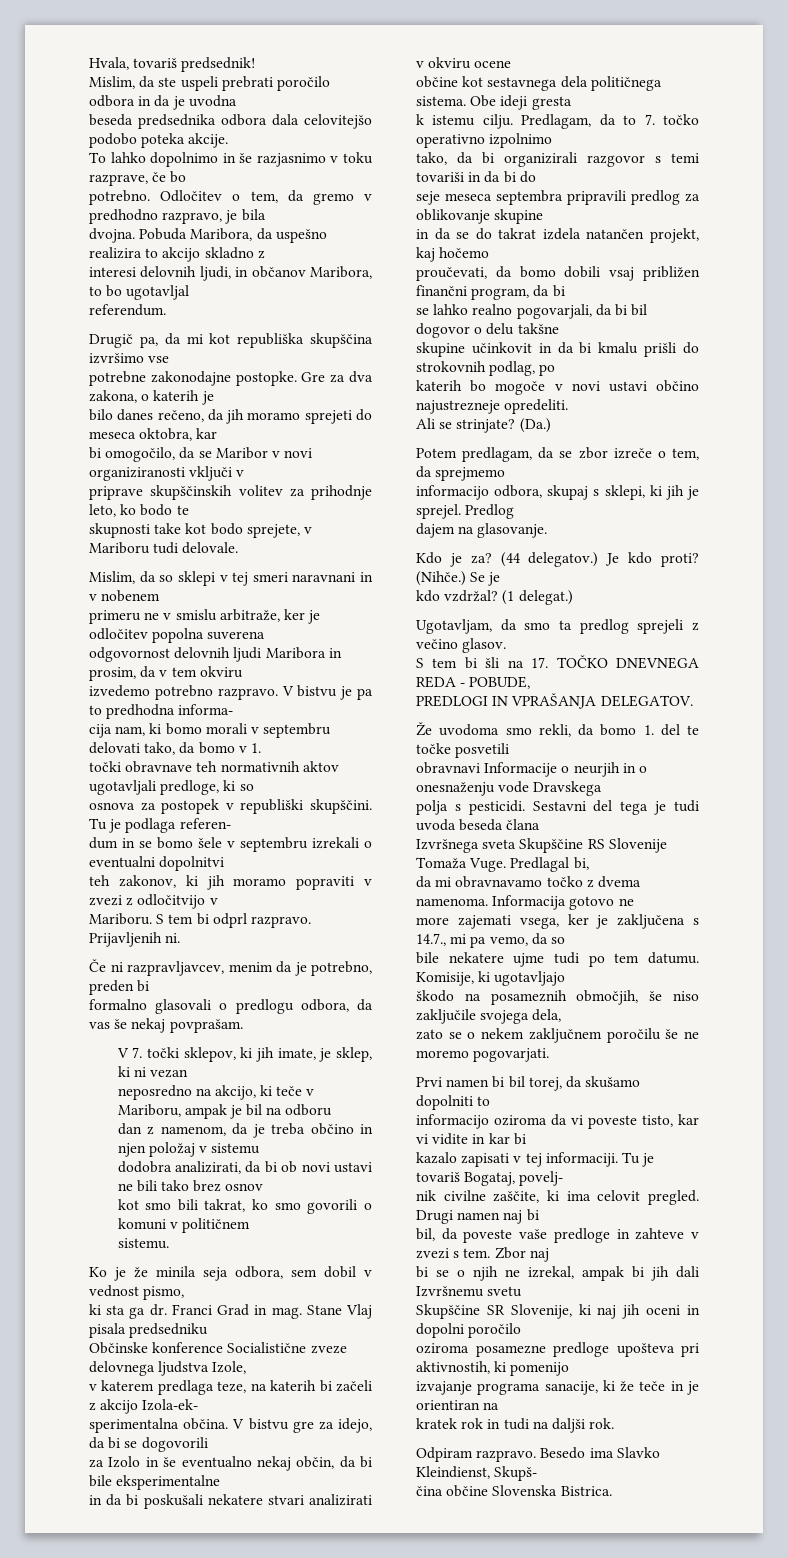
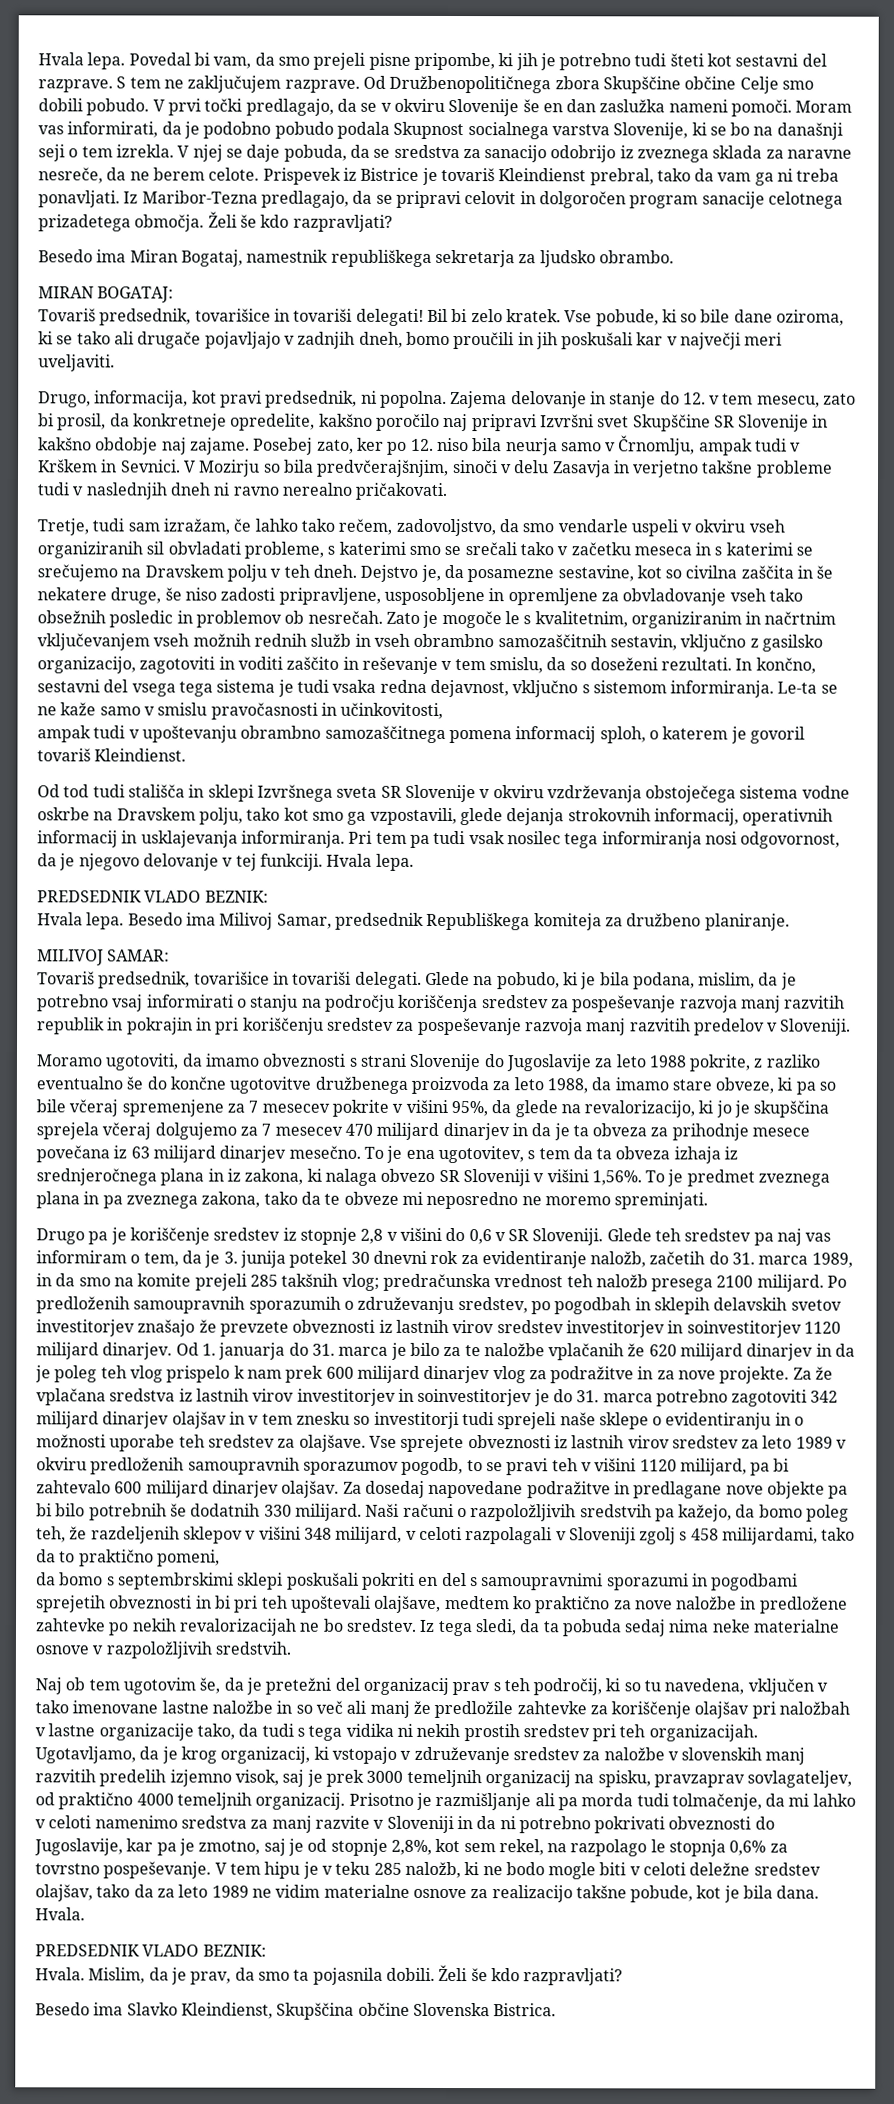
- Hvala, tovariš predsednik!
- Mislim, da ste uspeli prebrati poročilo odbora in da je uvodna
- beseda predsednika odbora dala celovitejšo podobo poteka akcije.
- To lahko dopolnimo in še razjasnimo v toku razprave, če bo
- potrebno. Odločitev o tem, da gremo v predhodno razpravo, je bila
- dvojna. Pobuda Maribora, da uspešno realizira to akcijo skladno z
- interesi delovnih ljudi, in občanov Maribora, to bo ugotavljal
- referendum.
- Drugič pa, da mi kot republiška skupščina izvršimo vse
- potrebne zakonodajne postopke. Gre za dva zakona, o katerih je
- bilo danes rečeno, da jih moramo sprejeti do meseca oktobra, kar
- bi omogočilo, da se Maribor v novi organiziranosti vključi v
- priprave skupščinskih volitev za prihodnje leto, ko bodo te
- skupnosti take kot bodo sprejete, v Mariboru tudi delovale.
- Mislim, da so sklepi v tej smeri naravnani in v nobenem
- primeru ne v smislu arbitraže, ker je odločitev popolna suverena
- odgovornost delovnih ljudi Maribora in prosim, da v tem okviru
- izvedemo potrebno razpravo. V bistvu je pa to predhodna informa-
- cija nam, ki bomo morali v septembru delovati tako, da bomo v 1.
- točki obravnave teh normativnih aktov ugotavljali predloge, ki so
- osnova za postopek v republiški skupščini. Tu je podlaga referen-
- dum in se bomo šele v septembru izrekali o eventualni dopolnitvi
- teh zakonov, ki jih moramo popraviti v zvezi z odločitvijo v
- Mariboru. S tem bi odprl razpravo. Prijavljenih ni.
- Če ni razpravljavcev, menim da je potrebno, preden bi
- formalno glasovali o predlogu odbora, da vas še nekaj povprašam.
- V 7. točki sklepov, ki jih imate, je sklep, ki ni vezan
- neposredno na akcijo, ki teče v Mariboru, ampak je bil na odboru
- dan z namenom, da je treba občino in njen položaj v sistemu
- dodobra analizirati, da bi ob novi ustavi ne bili tako brez osnov
- kot smo bili takrat, ko smo govorili o komuni v političnem
- sistemu.
- Ko je že minila seja odbora, sem dobil v vednost pismo,
- ki sta ga dr. Franci Grad in mag. Stane Vlaj pisala predsedniku
- Občinske konference Socialistične zveze delovnega ljudstva Izole,
- v katerem predlaga teze, na katerih bi začeli z akcijo Izola-ek-
- sperimentalna občina. V bistvu gre za idejo, da bi se dogovorili
- za Izolo in še eventualno nekaj občin, da bi bile eksperimentalne
- in da bi poskušali nekatere stvari analizirati v okviru ocene
- občine kot sestavnega dela političnega sistema. Obe ideji gresta
- k istemu cilju. Predlagam, da to 7. točko operativno izpolnimo
- tako, da bi organizirali razgovor s temi tovariši in da bi do
- seje meseca septembra pripravili predlog za oblikovanje skupine
- in da se do takrat izdela natančen projekt, kaj hočemo
- proučevati, da bomo dobili vsaj približen finančni program, da bi
- se lahko realno pogovarjali, da bi bil dogovor o delu takšne
- skupine učinkovit in da bi kmalu prišli do strokovnih podlag, po
- katerih bo mogoče v novi ustavi občino najustrezneje opredeliti.
- Ali se strinjate? (Da.)
- Potem predlagam, da se zbor izreče o tem, da sprejmemo
- informacijo odbora, skupaj s sklepi, ki jih je sprejel. Predlog
- dajem na glasovanje.
- Kdo je za? (44 delegatov.) Je kdo proti? (Nihče.) Se je
- kdo vzdržal? (1 delegat.)
- Ugotavljam, da smo ta predlog sprejeli z večino glasov.
- S tem bi šli na 17. TOČKO DNEVNEGA REDA - POBUDE,
- PREDLOGI IN VPRAŠANJA DELEGATOV.
- Že uvodoma smo rekli, da bomo 1. del te točke posvetili
- obravnavi Informacije o neurjih in o onesnaženju vode Dravskega
- polja s pesticidi. Sestavni del tega je tudi uvoda beseda člana
- Izvršnega sveta Skupščine RS Slovenije Tomaža Vuge. Predlagal bi,
- da mi obravnavamo točko z dvema namenoma. Informacija gotovo ne
- more zajemati vsega, ker je zaključena s 14.7., mi pa vemo, da so
- bile nekatere ujme tudi po tem datumu. Komisije, ki ugotavljajo
- škodo na posameznih območjih, še niso zaključile svojega dela,
- zato se o nekem zaključnem poročilu še ne moremo pogovarjati.
- Prvi namen bi bil torej, da skušamo dopolniti to
- informacijo oziroma da vi poveste tisto, kar vi vidite in kar bi
- kazalo zapisati v tej informaciji. Tu je tovariš Bogataj, povelj-
- nik civilne zaščite, ki ima celovit pregled. Drugi namen naj bi
- bil, da poveste vaše predloge in zahteve v zvezi s tem. Zbor naj
- bi se o njih ne izrekal, ampak bi jih dali Izvršnemu svetu
- Skupščine SR Slovenije, ki naj jih oceni in dopolni poročilo
- oziroma posamezne predloge upošteva pri aktivnostih, ki pomenijo
- izvajanje programa sanacije, ki že teče in je orientiran na
- kratek rok in tudi na daljši rok.
- Odpiram razpravo. Besedo ima Slavko Kleindienst, Skupš-
- čina občine Slovenska Bistrica.
+ Hvala lepa. Povedal bi vam, da smo prejeli pisne pripombe, ki jih je potrebno tudi šteti kot sestavni del razprave. S tem ne zaključujem razprave. Od Družbenopolitičnega zbora Skupščine občine Celje smo dobili pobudo. V prvi točki predlagajo, da se v okviru Slovenije še en dan zaslužka nameni pomoči. Moram vas informirati, da je podobno pobudo podala Skupnost socialnega varstva Slovenije, ki se bo na današnji seji o tem izrekla. V njej se daje pobuda, da se sredstva za sanacijo odobrijo iz zveznega sklada za naravne nesreče, da ne berem celote. Prispevek iz Bistrice je tovariš Kleindienst prebral, tako da vam ga ni treba ponavljati. Iz Maribor-Tezna predlagajo, da se pripravi celovit in dolgoročen program sanacije celotnega prizadetega območja. Želi še kdo razpravljati?
+ Besedo ima Miran Bogataj, namestnik republiškega sekretarja za ljudsko obrambo.
+ MIRAN BOGATAJ:
+ Tovariš predsednik, tovarišice in tovariši delegati! Bil bi zelo kratek. Vse pobude, ki so bile dane oziroma, ki se tako ali drugače pojavljajo v zadnjih dneh, bomo proučili in jih poskušali kar v največji meri uveljaviti.
+ Drugo, informacija, kot pravi predsednik, ni popolna. Zajema delovanje in stanje do 12. v tem mesecu, zato bi prosil, da konkretneje opredelite, kakšno poročilo naj pripravi Izvršni svet Skupščine SR Slovenije in kakšno obdobje naj zajame. Posebej zato, ker po 12. niso bila neurja samo v Črnomlju, ampak tudi v Krškem in Sevnici. V Mozirju so bila predvčerajšnjim, sinoči v delu Zasavja in verjetno takšne probleme tudi v naslednjih dneh ni ravno nerealno pričakovati.
+ Tretje, tudi sam izražam, če lahko tako rečem, zadovoljstvo, da smo vendarle uspeli v okviru vseh organiziranih sil obvladati probleme, s katerimi smo se srečali tako v začetku meseca in s katerimi se srečujemo na Dravskem polju v teh dneh. Dejstvo je, da posamezne sestavine, kot so civilna zaščita in še nekatere druge, še niso zadosti pripravljene, usposobljene in opremljene za obvladovanje vseh tako obsežnih posledic in problemov ob nesrečah. Zato je mogoče le s kvalitetnim, organiziranim in načrtnim vključevanjem vseh možnih rednih služb in vseh obrambno samozaščitnih sestavin, vključno z gasilsko organizacijo, zagotoviti in voditi zaščito in reševanje v tem smislu, da so doseženi rezultati. In končno, sestavni del vsega tega sistema je tudi vsaka redna dejavnost, vključno s sistemom informiranja. Le-ta se ne kaže samo v smislu pravočasnosti in učinkovitosti,
+ ampak tudi v upoštevanju obrambno samozaščitnega pomena informacij sploh, o katerem je govoril tovariš Kleindienst.
+ Od tod tudi stališča in sklepi Izvršnega sveta SR Slovenije v okviru vzdrževanja obstoječega sistema vodne oskrbe na Dravskem polju, tako kot smo ga vzpostavili, glede dejanja strokovnih informacij, operativnih informacij in usklajevanja informiranja. Pri tem pa tudi vsak nosilec tega informiranja nosi odgovornost, da je njegovo delovanje v tej funkciji. Hvala lepa.
+ PREDSEDNIK VLADO BEZNIK:
+ Hvala lepa. Besedo ima Milivoj Samar, predsednik Republiškega komiteja za družbeno planiranje.
+ MILIVOJ SAMAR:
+ Tovariš predsednik, tovarišice in tovariši delegati. Glede na pobudo, ki je bila podana, mislim, da je potrebno vsaj informirati o stanju na področju koriščenja sredstev za pospeševanje razvoja manj razvitih republik in pokrajin in pri koriščenju sredstev za pospeševanje razvoja manj razvitih predelov v Sloveniji.
+ Moramo ugotoviti, da imamo obveznosti s strani Slovenije do Jugoslavije za leto 1988 pokrite, z razliko eventualno še do končne ugotovitve družbenega proizvoda za leto 1988, da imamo stare obveze, ki pa so bile včeraj spremenjene za 7 mesecev pokrite v višini 95%, da glede na revalorizacijo, ki jo je skupščina sprejela včeraj dolgujemo za 7 mesecev 470 milijard dinarjev in da je ta obveza za prihodnje mesece povečana iz 63 milijard dinarjev mesečno. To je ena ugotovitev, s tem da ta obveza izhaja iz srednjeročnega plana in iz zakona, ki nalaga obvezo SR Sloveniji v višini 1,56%. To je predmet zveznega plana in pa zveznega zakona, tako da te obveze mi neposredno ne moremo spreminjati.
+ Drugo pa je koriščenje sredstev iz stopnje 2,8 v višini do 0,6 v SR Sloveniji. Glede teh sredstev pa naj vas informiram o tem, da je 3. junija potekel 30 dnevni rok za evidentiranje naložb, začetih do 31. marca 1989, in da smo na komite prejeli 285 takšnih vlog; predračunska vrednost teh naložb presega 2100 milijard. Po predloženih samoupravnih sporazumih o združevanju sredstev, po pogodbah in sklepih delavskih svetov investitorjev znašajo že prevzete obveznosti iz lastnih virov sredstev investitorjev in soinvestitorjev 1120 milijard dinarjev. Od 1. januarja do 31. marca je bilo za te naložbe vplačanih že 620 milijard dinarjev in da je poleg teh vlog prispelo k nam prek 600 milijard dinarjev vlog za podražitve in za nove projekte. Za že vplačana sredstva iz lastnih virov investitorjev in soinvestitorjev je do 31. marca potrebno zagotoviti 342 milijard dinarjev olajšav in v tem znesku so investitorji tudi sprejeli naše sklepe o evidentiranju in o možnosti uporabe teh sredstev za olajšave. Vse sprejete obveznosti iz lastnih virov sredstev za leto 1989 v okviru predloženih samoupravnih sporazumov pogodb, to se pravi teh v višini 1120 milijard, pa bi zahtevalo 600 milijard dinarjev olajšav. Za dosedaj napovedane podražitve in predlagane nove objekte pa bi bilo potrebnih še dodatnih 330 milijard. Naši računi o razpoložljivih sredstvih pa kažejo, da bomo poleg teh, že razdeljenih sklepov v višini 348 milijard, v celoti razpolagali v Sloveniji zgolj s 458 milijardami, tako da to praktično pomeni,
+ da bomo s septembrskimi sklepi poskušali pokriti en del s samoupravnimi sporazumi in pogodbami sprejetih obveznosti in bi pri teh upoštevali olajšave, medtem ko praktično za nove naložbe in predložene zahtevke po nekih revalorizacijah ne bo sredstev. Iz tega sledi, da ta pobuda sedaj nima neke materialne osnove v razpoložljivih sredstvih.
+ Naj ob tem ugotovim še, da je pretežni del organizacij prav s teh področij, ki so tu navedena, vključen v tako imenovane lastne naložbe in so več ali manj že predložile zahtevke za koriščenje olajšav pri naložbah v lastne organizacije tako, da tudi s tega vidika ni nekih prostih sredstev pri teh organizacijah. Ugotavljamo, da je krog organizacij, ki vstopajo v združevanje sredstev za naložbe v slovenskih manj razvitih predelih izjemno visok, saj je prek 3000 temeljnih organizacij na spisku, pravzaprav sovlagateljev, od praktično 4000 temeljnih organizacij. Prisotno je razmišljanje ali pa morda tudi tolmačenje, da mi lahko v celoti namenimo sredstva za manj razvite v Sloveniji in da ni potrebno pokrivati obveznosti do Jugoslavije, kar pa je zmotno, saj je od stopnje 2,8%, kot sem rekel, na razpolago le stopnja 0,6% za tovrstno pospeševanje. V tem hipu je v teku 285 naložb, ki ne bodo mogle biti v celoti deležne sredstev olajšav, tako da za leto 1989 ne vidim materialne osnove za realizacijo takšne pobude, kot je bila dana. Hvala.
+ PREDSEDNIK VLADO BEZNIK:
+ Hvala. Mislim, da je prav, da smo ta pojasnila dobili. Želi še kdo razpravljati?
+ Besedo ima Slavko Kleindienst, Skupščina občine Slovenska Bistrica.

